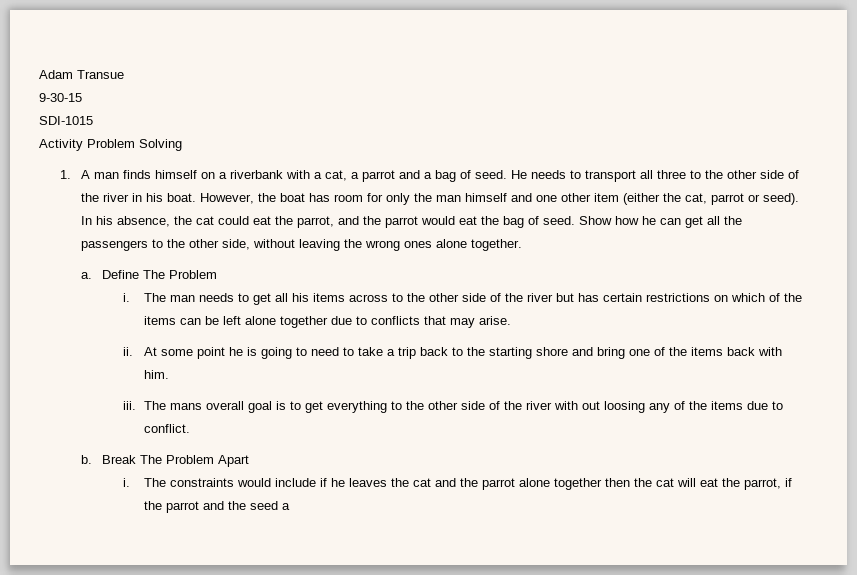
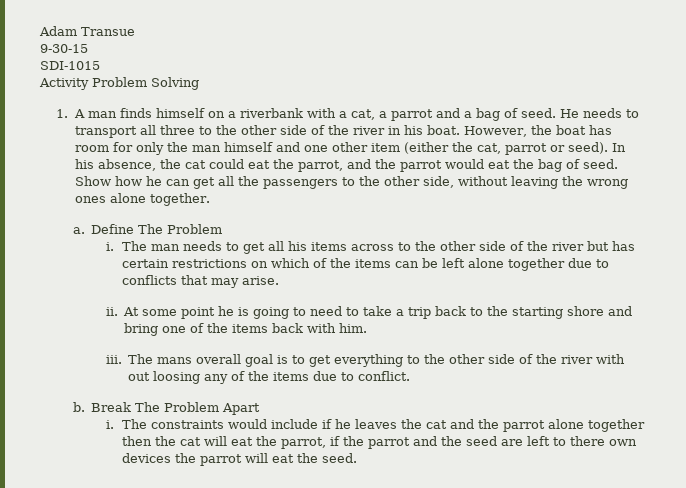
- The constraints would include if he leaves the cat and the parrot alone together then the cat will eat the parrot, if the parrot and the seed a
+ The constraints would include if he leaves the cat and the parrot alone together then the cat will eat the parrot, if the parrot and the seed are left to there own devices the parrot will eat the seed.

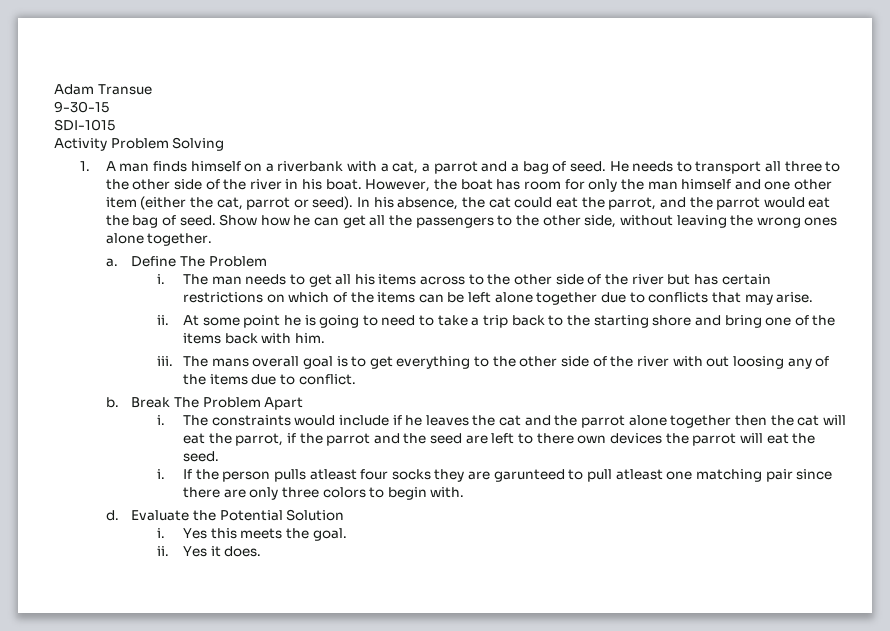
+ i. If the person pulls atleast four socks they are garunteed to pull atleast one matching pair since there are only three colors to begin with.
+ d. Evaluate the Potential Solution
+ i. Yes this meets the goal.
+ ii. Yes it does.

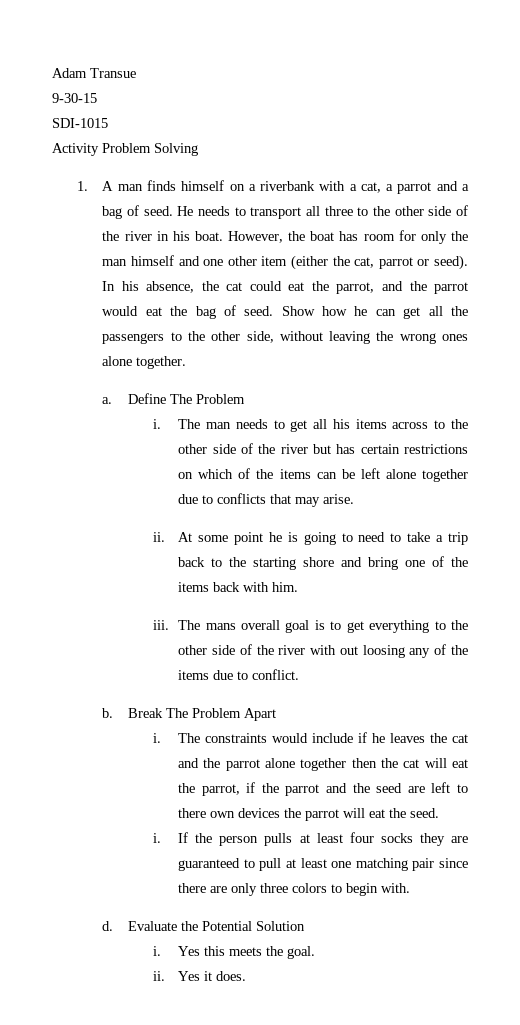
- If the person pulls atleast four socks they are garunteed to pull atleast one matching pair since there are only three colors to begin with.
+ If the person pulls at least four socks they are guaranteed to pull at least one matching pair since there are only three colors to begin with.

